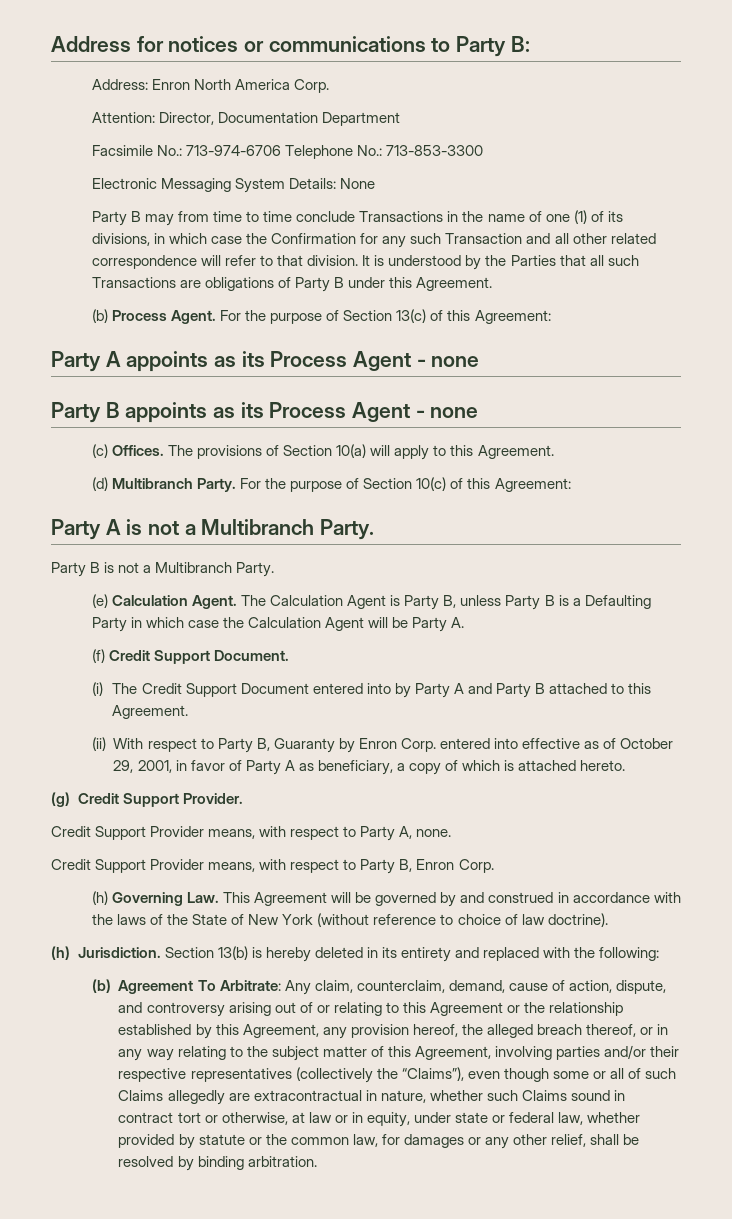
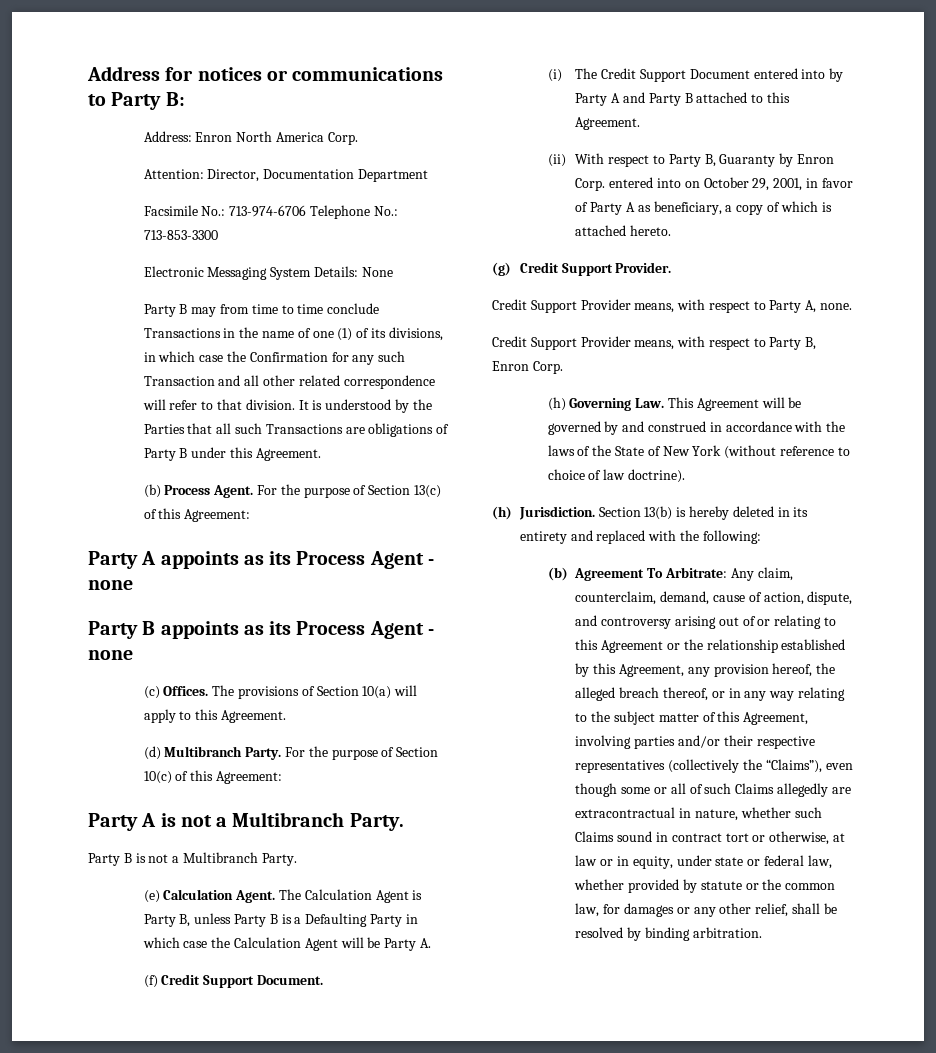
- (ii) With respect to Party B, Guaranty by Enron Corp. entered into effective as of October 29, 2001, in favor of Party A as beneficiary, a copy of which is attached hereto.
+ (ii) With respect to Party B, Guaranty by Enron Corp. entered into on October 29, 2001, in favor of Party A as beneficiary, a copy of which is attached hereto.

